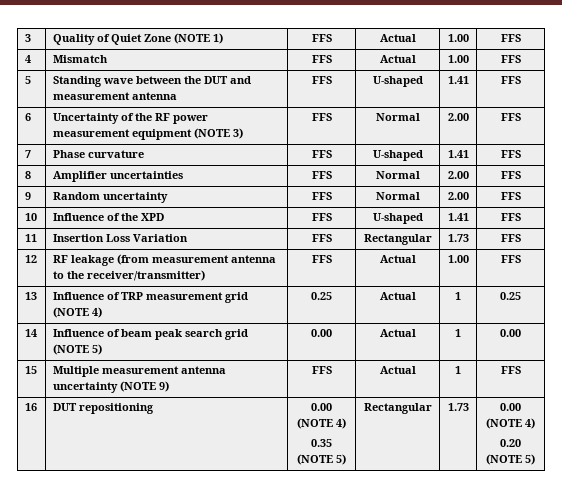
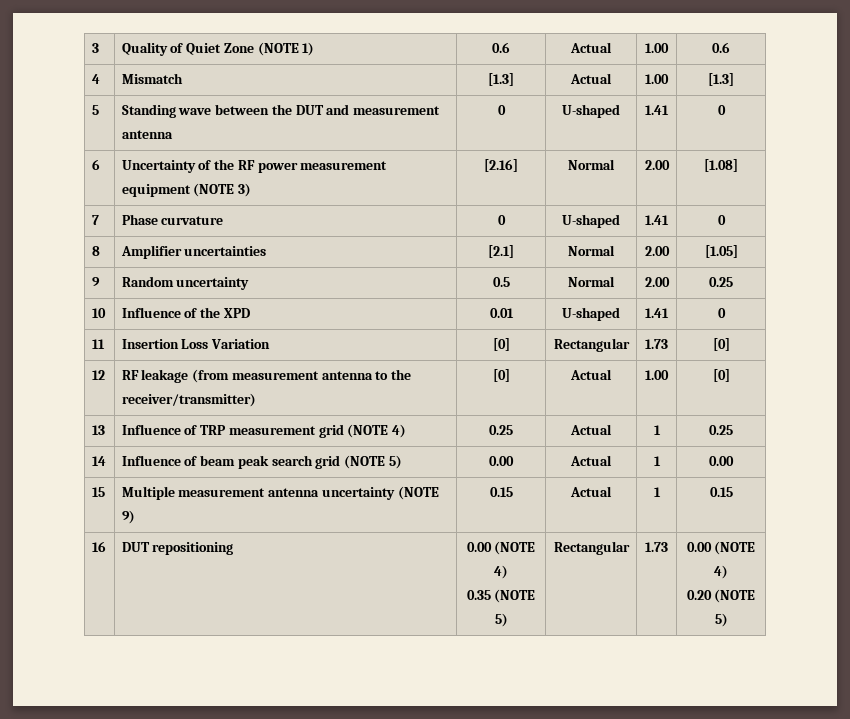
- 3 | Quality of Quiet Zone (NOTE 1) | FFS | Actual | 1.00 | FFS
+ 3 | Quality of Quiet Zone (NOTE 1) | 0.6 | Actual | 1.00 | 0.6
- 4 | Mismatch | FFS | Actual | 1.00 | FFS
+ 4 | Mismatch | [1.3] | Actual | 1.00 | [1.3]
- 5 | Standing wave between the DUT and measurement antenna | FFS | U-shaped | 1.41 | FFS
+ 5 | Standing wave between the DUT and measurement antenna | 0 | U-shaped | 1.41 | 0
- 6 | Uncertainty of the RF power measurement equipment (NOTE 3) | FFS | Normal | 2.00 | FFS
+ 6 | Uncertainty of the RF power measurement equipment (NOTE 3) | [2.16] | Normal | 2.00 | [1.08]
- 7 | Phase curvature | FFS | U-shaped | 1.41 | FFS
+ 7 | Phase curvature | 0 | U-shaped | 1.41 | 0
- 8 | Amplifier uncertainties | FFS | Normal | 2.00 | FFS
+ 8 | Amplifier uncertainties | [2.1] | Normal | 2.00 | [1.05]
- 9 | Random uncertainty | FFS | Normal | 2.00 | FFS
+ 9 | Random uncertainty | 0.5 | Normal | 2.00 | 0.25
- 10 | Influence of the XPD | FFS | U-shaped | 1.41 | FFS
+ 10 | Influence of the XPD | 0.01 | U-shaped | 1.41 | 0
- 11 | Insertion Loss Variation | FFS | Rectangular | 1.73 | FFS
+ 11 | Insertion Loss Variation | [0] | Rectangular | 1.73 | [0]
- 12 | RF leakage (from measurement antenna to the receiver/transmitter) | FFS | Actual | 1.00 | FFS
+ 12 | RF leakage (from measurement antenna to the receiver/transmitter) | [0] | Actual | 1.00 | [0]
- 15 | Multiple measurement antenna uncertainty (NOTE 9) | FFS | Actual | 1 | FFS
+ 15 | Multiple measurement antenna uncertainty (NOTE 9) | 0.15 | Actual | 1 | 0.15

